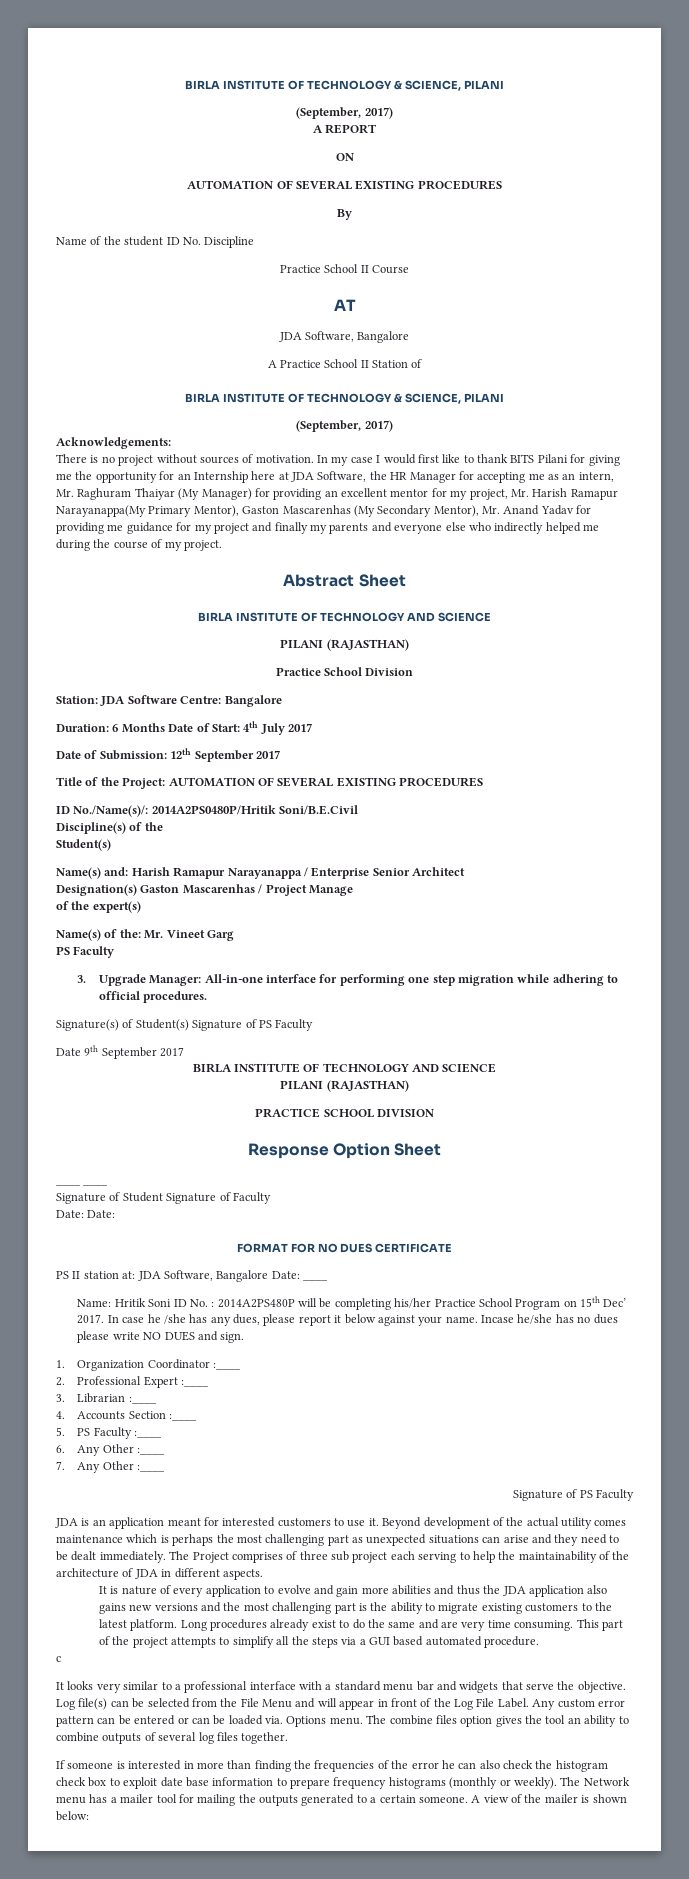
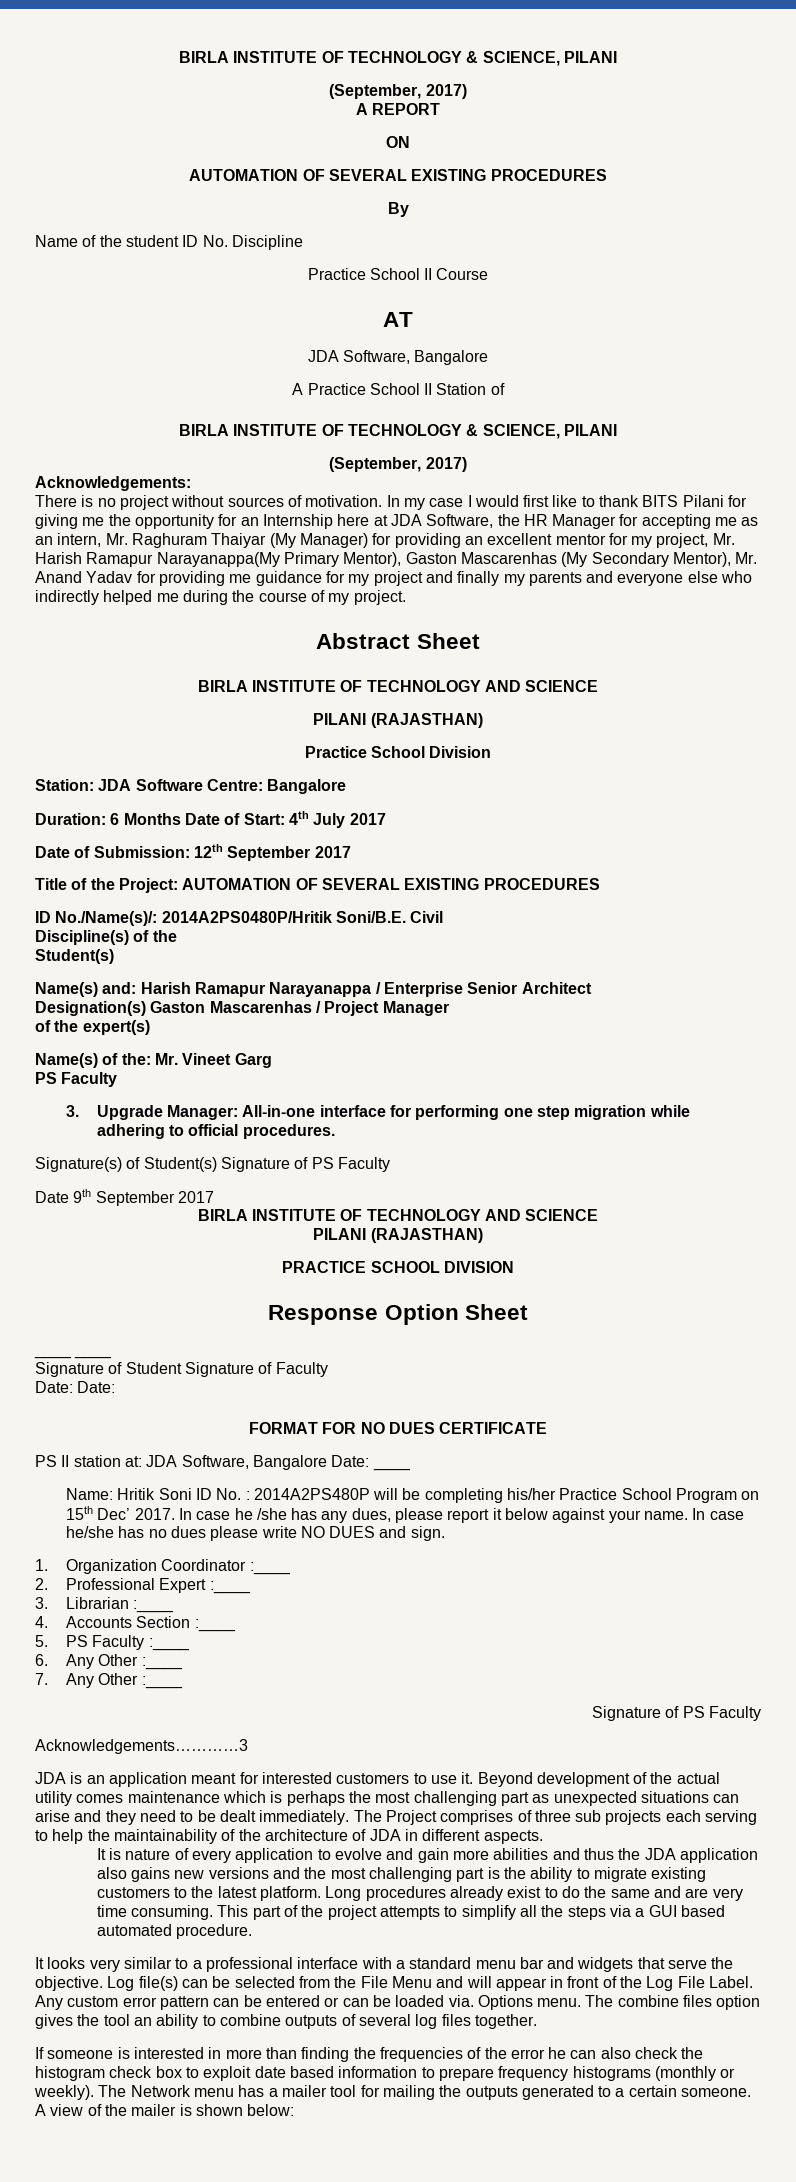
- ID No./Name(s)/: 2014A2PS0480P/Hritik Soni/B.E.Civil
+ ID No./Name(s)/: 2014A2PS0480P/Hritik Soni/B.E. Civil
- Designation(s) Gaston Mascarenhas / Project Manage
+ Designation(s) Gaston Mascarenhas / Project Manager
- Incase he/she has no dues please write NO DUES and sign.
+ In case he/she has no dues please write NO DUES and sign.
+ Acknowledgements…………3
- The Project comprises of three sub project each serving to help the maintainability of the architecture of JDA in different aspects.
+ The Project comprises of three sub projects each serving to help the maintainability of the architecture of JDA in different aspects.
- c
- If someone is interested in more than finding the frequencies of the error he can also check the histogram check box to exploit date base information to prepare frequency histograms (monthly or weekly).
+ If someone is interested in more than finding the frequencies of the error he can also check the histogram check box to exploit date based information to prepare frequency histograms (monthly or weekly).

